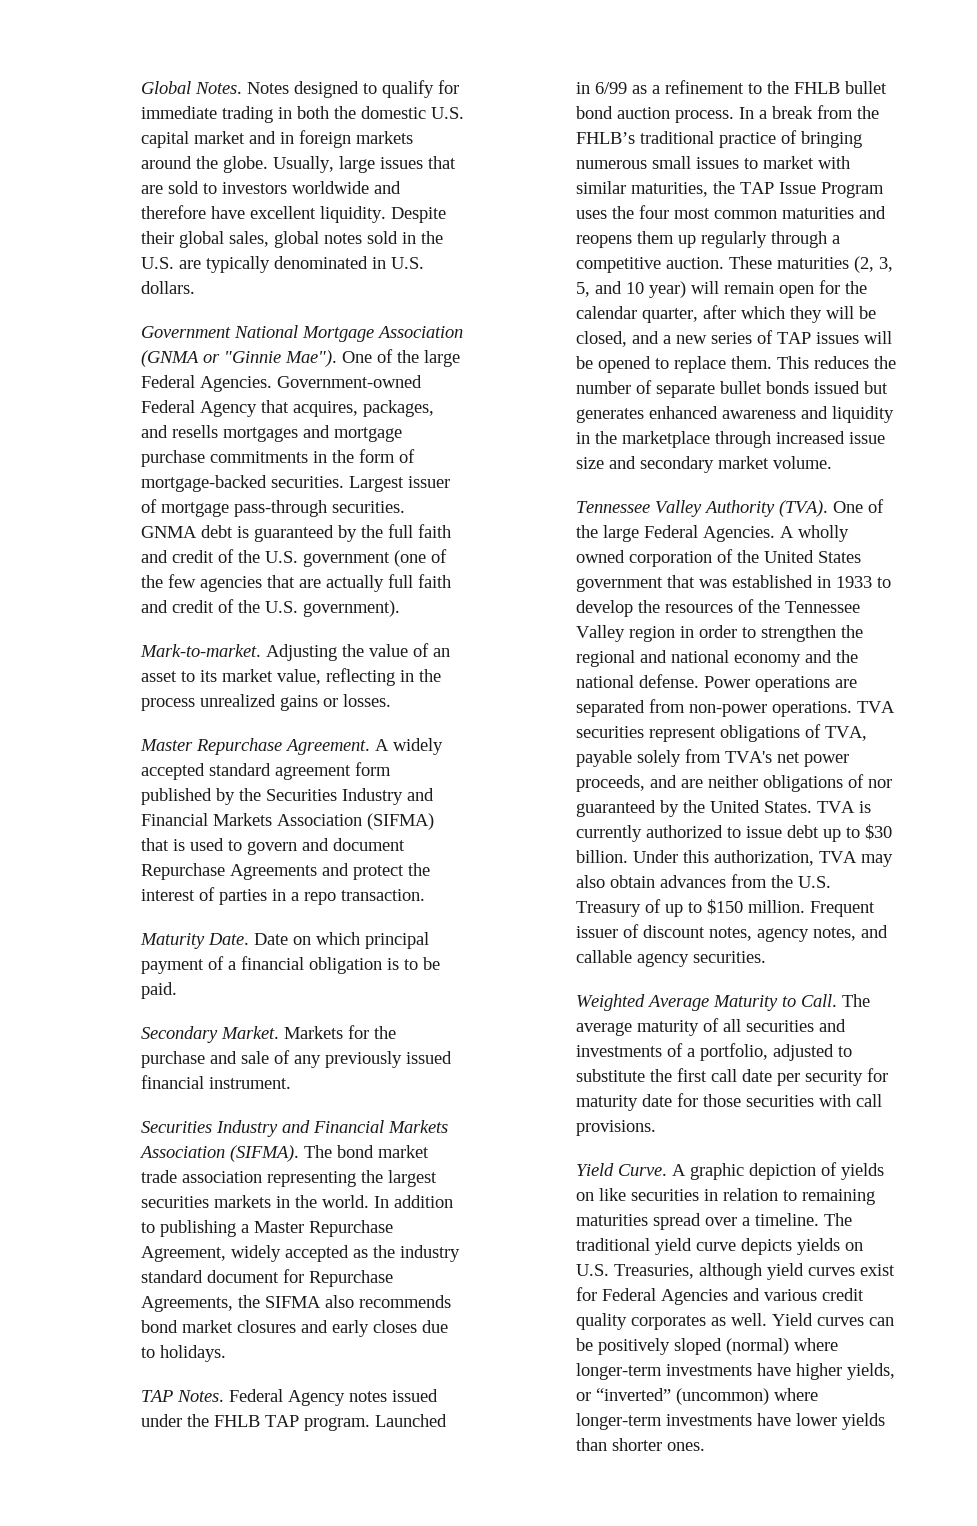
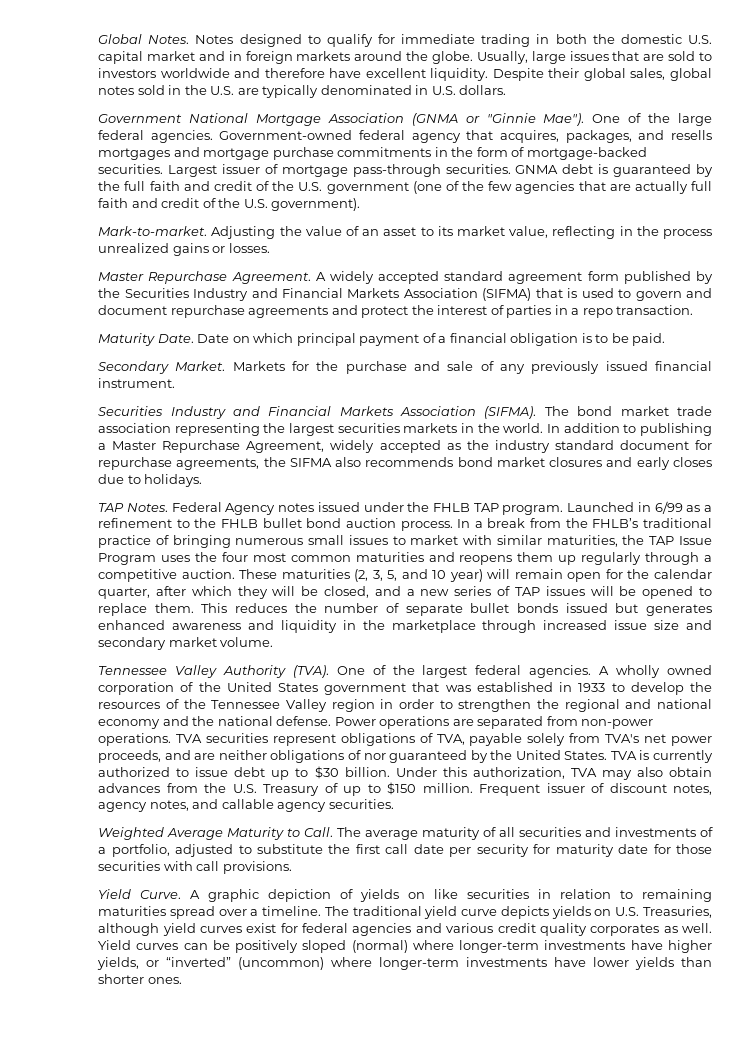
- One of the large Federal Agencies. Government-owned Federal Agency that acquires, packages, and resells mortgages and mortgage purchase commitments in the form of mortgage-backed securities.
+ One of the large federal agencies. Government-owned federal agency that acquires, packages, and resells mortgages and mortgage purchase commitments in the form of mortgage-backed securities.
- A widely accepted standard agreement form published by the Securities Industry and Financial Markets Association (SIFMA) that is used to govern and document Repurchase Agreements and protect the interest of parties in a repo transaction.
+ A widely accepted standard agreement form published by the Securities Industry and Financial Markets Association (SIFMA) that is used to govern and document repurchase agreements and protect the interest of parties in a repo transaction.
- In addition to publishing a Master Repurchase Agreement, widely accepted as the industry standard document for Repurchase Agreements, the SIFMA also recommends bond market closures and early closes due to holidays.
+ In addition to publishing a Master Repurchase Agreement, widely accepted as the industry standard document for repurchase agreements, the SIFMA also recommends bond market closures and early closes due to holidays.
- Tennessee Valley Authority (TVA). One of the large Federal Agencies.
+ Tennessee Valley Authority (TVA). One of the largest federal agencies.
- The traditional yield curve depicts yields on U.S. Treasuries, although yield curves exist for Federal Agencies and various credit quality corporates as well.
+ The traditional yield curve depicts yields on U.S. Treasuries, although yield curves exist for federal agencies and various credit quality corporates as well.

